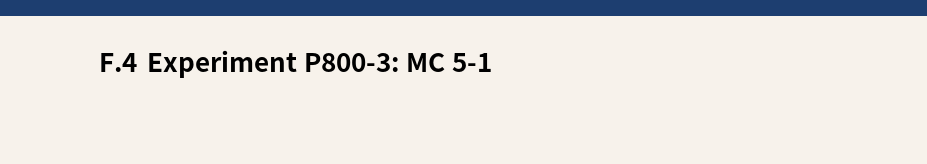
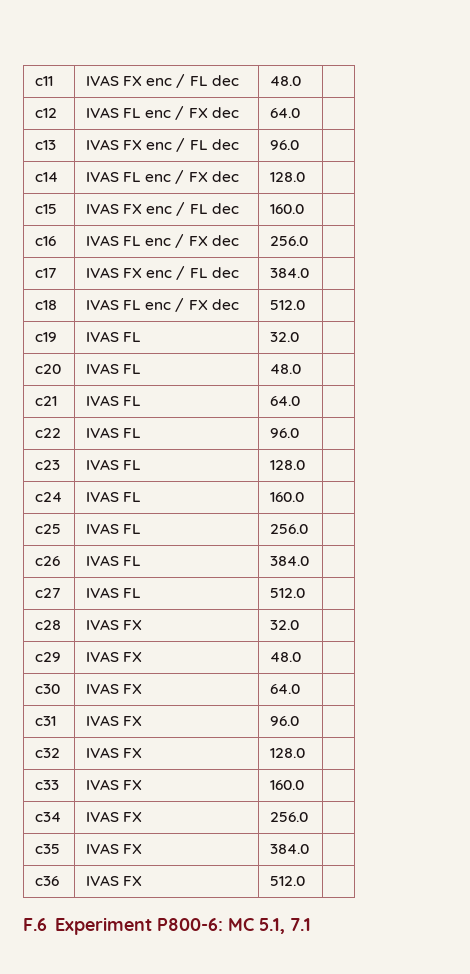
- F.4 Experiment P800-3: MC 5-1
+ c11 | IVAS FX enc / FL dec | 48.0 |
+ c12 | IVAS FL enc / FX dec | 64.0 |
+ c13 | IVAS FX enc / FL dec | 96.0 |
+ c14 | IVAS FL enc / FX dec | 128.0 |
+ c15 | IVAS FX enc / FL dec | 160.0 |
+ c16 | IVAS FL enc / FX dec | 256.0 |
+ c17 | IVAS FX enc / FL dec | 384.0 |
+ c18 | IVAS FL enc / FX dec | 512.0 |
+ c19 | IVAS FL | 32.0 |
+ c20 | IVAS FL | 48.0 |
+ c21 | IVAS FL | 64.0 |
+ c22 | IVAS FL | 96.0 |
+ c23 | IVAS FL | 128.0 |
+ c24 | IVAS FL | 160.0 |
+ c25 | IVAS FL | 256.0 |
+ c26 | IVAS FL | 384.0 |
+ c27 | IVAS FL | 512.0 |
+ c28 | IVAS FX | 32.0 |
+ c29 | IVAS FX | 48.0 |
+ c30 | IVAS FX | 64.0 |
+ c31 | IVAS FX | 96.0 |
+ c32 | IVAS FX | 128.0 |
+ c33 | IVAS FX | 160.0 |
+ c34 | IVAS FX | 256.0 |
+ c35 | IVAS FX | 384.0 |
+ c36 | IVAS FX | 512.0 |
+ F.6 Experiment P800-6: MC 5.1, 7.1

